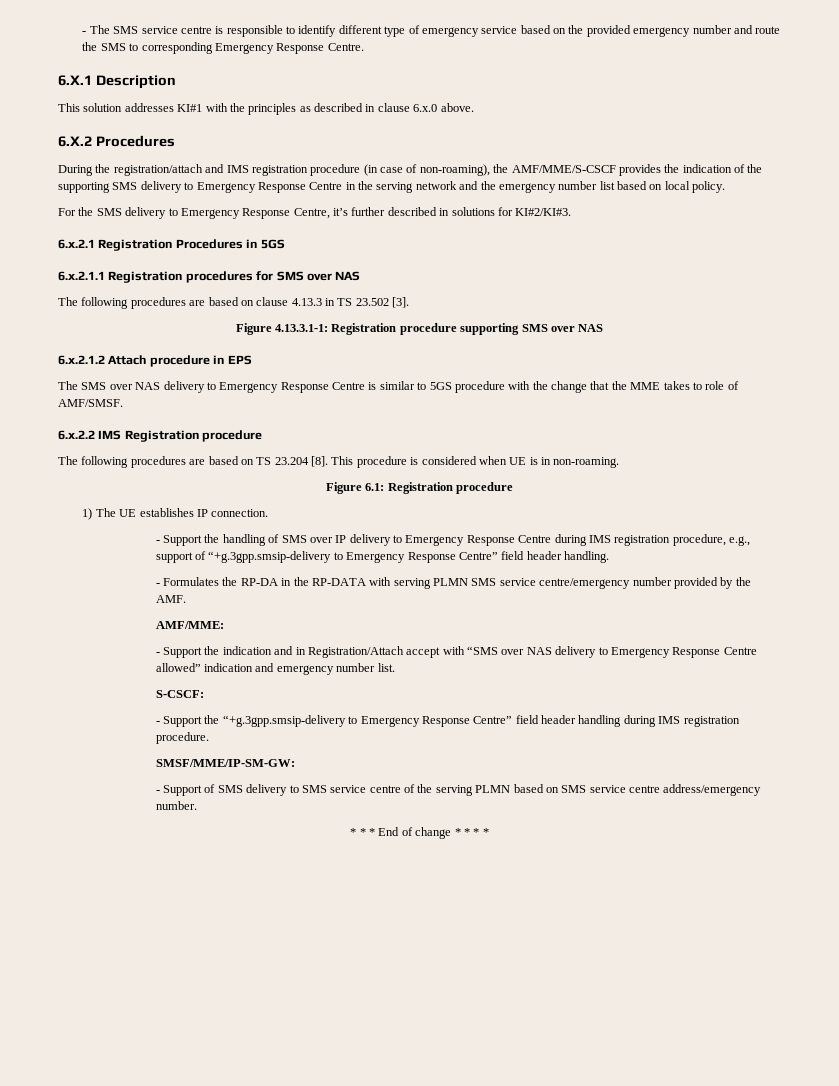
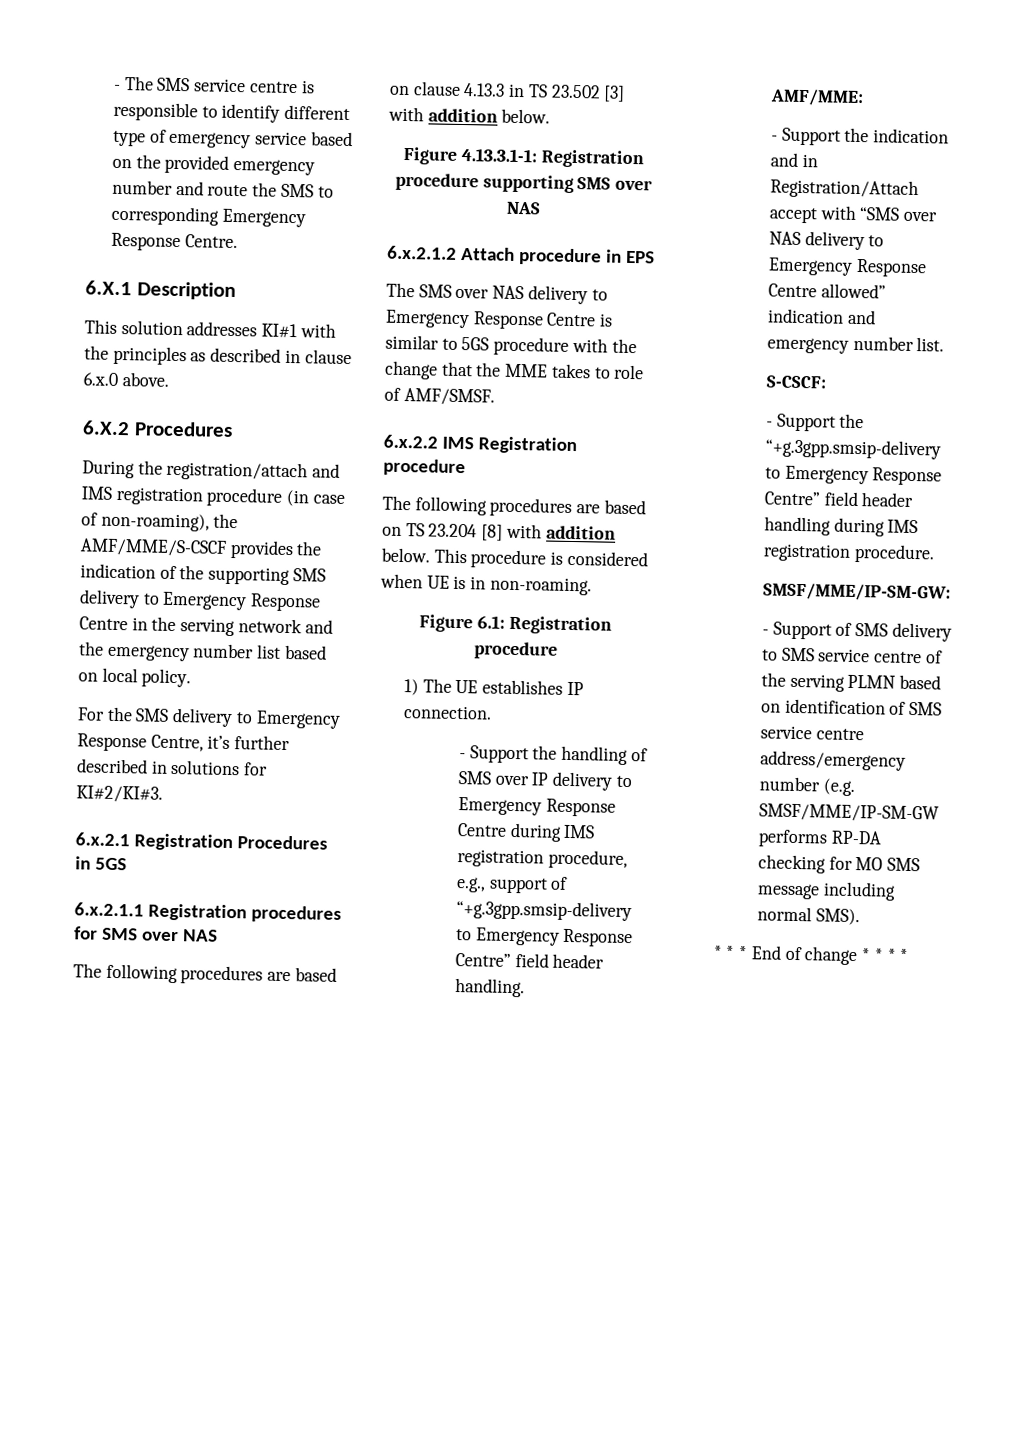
- The following procedures are based on clause 4.13.3 in TS 23.502 [3].
+ The following procedures are based on clause 4.13.3 in TS 23.502 [3] with addition below.
- The following procedures are based on TS 23.204 [8].
+ The following procedures are based on TS 23.204 [8] with addition below.
- - Formulates the RP-DA in the RP-DATA with serving PLMN SMS service centre/emergency number provided by the AMF.
- - Support of SMS delivery to SMS service centre of the serving PLMN based on SMS service centre address/emergency number.
+ - Support of SMS delivery to SMS service centre of the serving PLMN based on identification of SMS service centre address/emergency number (e.g. SMSF/MME/IP-SM-GW performs RP-DA checking for MO SMS message including normal SMS).

